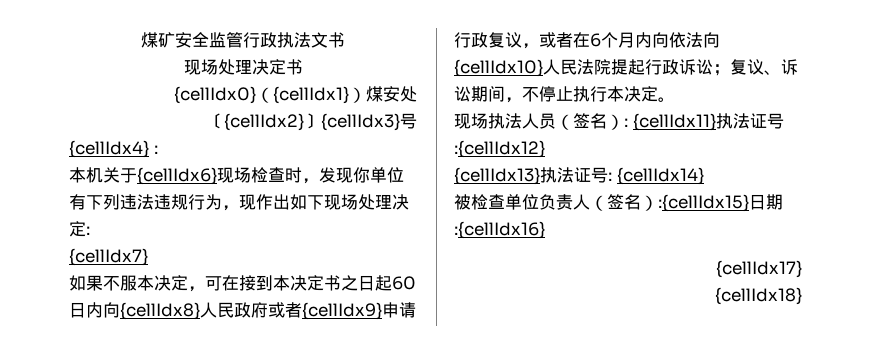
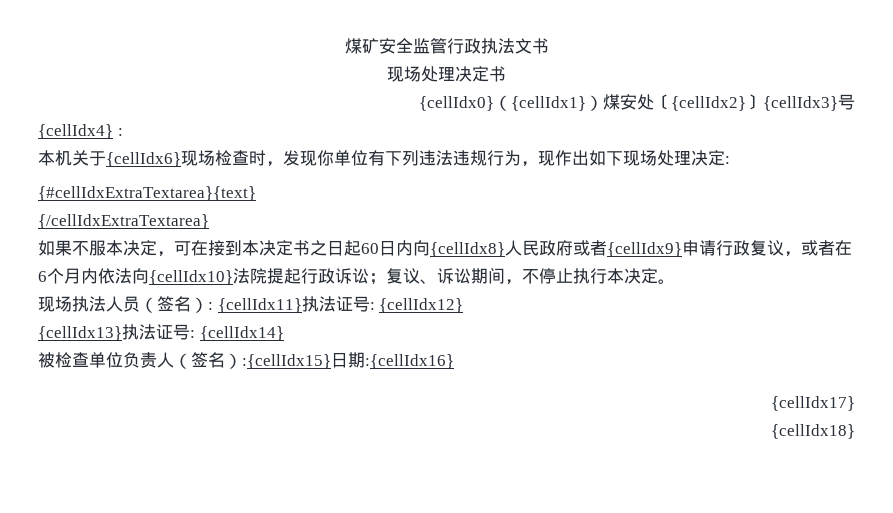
- {cellIdx7}
+ {#cellIdxExtraTextarea}{text}
+ {/cellIdxExtraTextarea}
- 如果不服本决定，可在接到本决定书之日起60日内向{cellIdx8}人民政府或者{cellIdx9}申请行政复议，或者在6个月内向依法向{cellIdx10}人民法院提起行政诉讼；复议、诉讼期间，不停止执行本决定。
+ 如果不服本决定，可在接到本决定书之日起60日内向{cellIdx8}人民政府或者{cellIdx9}申请行政复议，或者在6个月内依法向{cellIdx10}法院提起行政诉讼；复议、诉讼期间，不停止执行本决定。
- 现场执法人员（签名）: {cellIdx11}执法证号:{cellIdx12}
+ 现场执法人员（签名）: {cellIdx11}执法证号: {cellIdx12}

